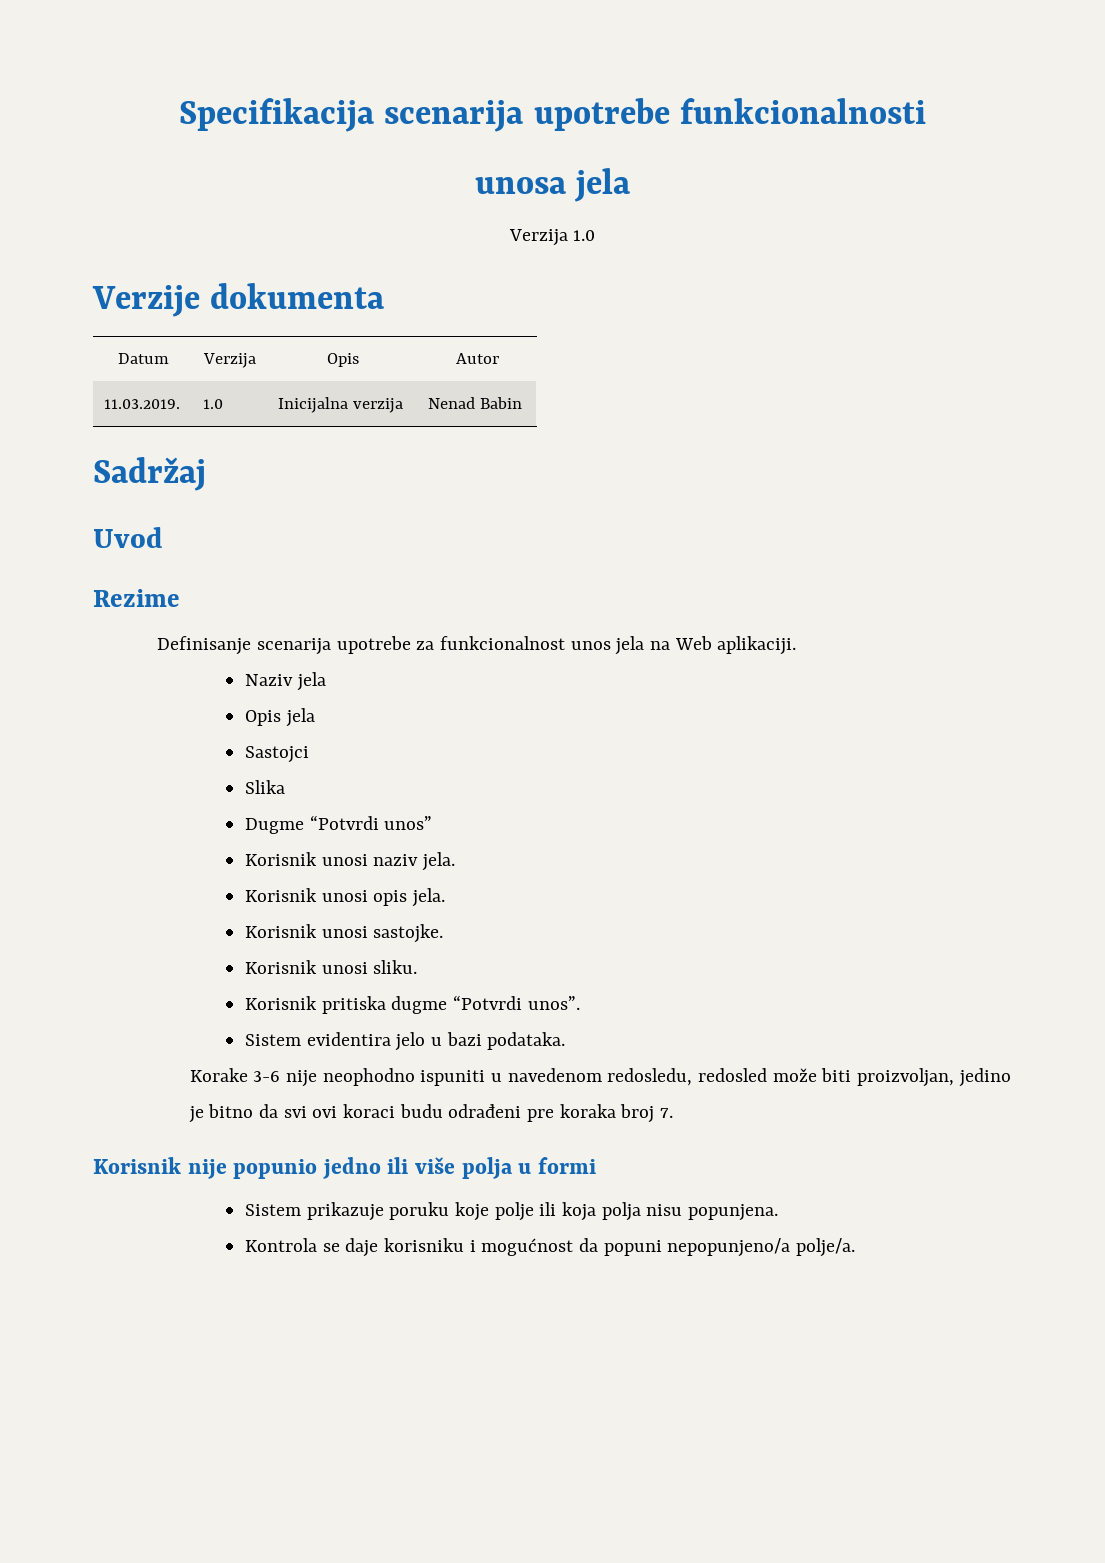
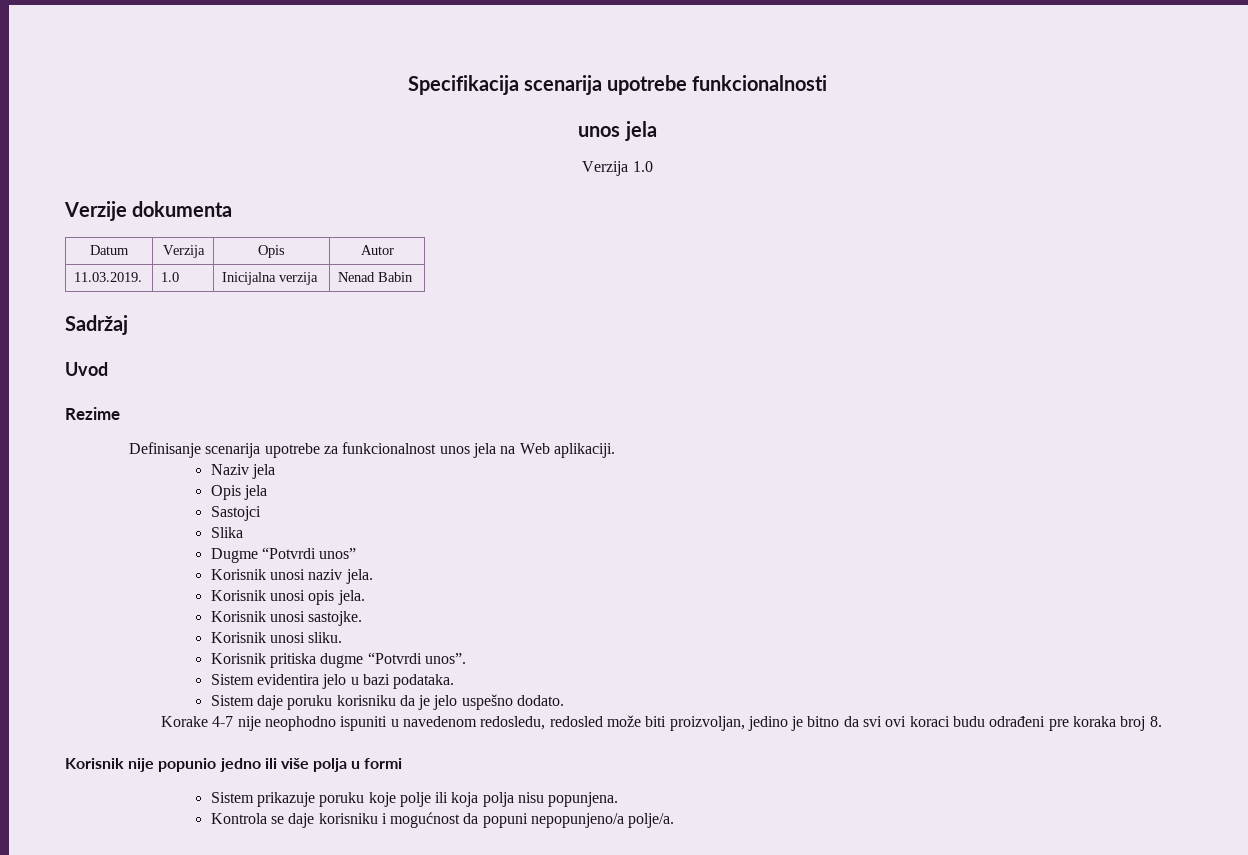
  Specifikacija scenarija upotrebe funkcionalnosti
- unosa jela
+ unos jela
+ Sistem daje poruku korisniku da je jelo uspešno dodato.
- Korake 3-6 nije neophodno ispuniti u navedenom redosledu, redosled može biti proizvoljan, jedino je bitno da svi ovi koraci budu odrađeni pre koraka broj 7.
+ Korake 4-7 nije neophodno ispuniti u navedenom redosledu, redosled može biti proizvoljan, jedino je bitno da svi ovi koraci budu odrađeni pre koraka broj 8.

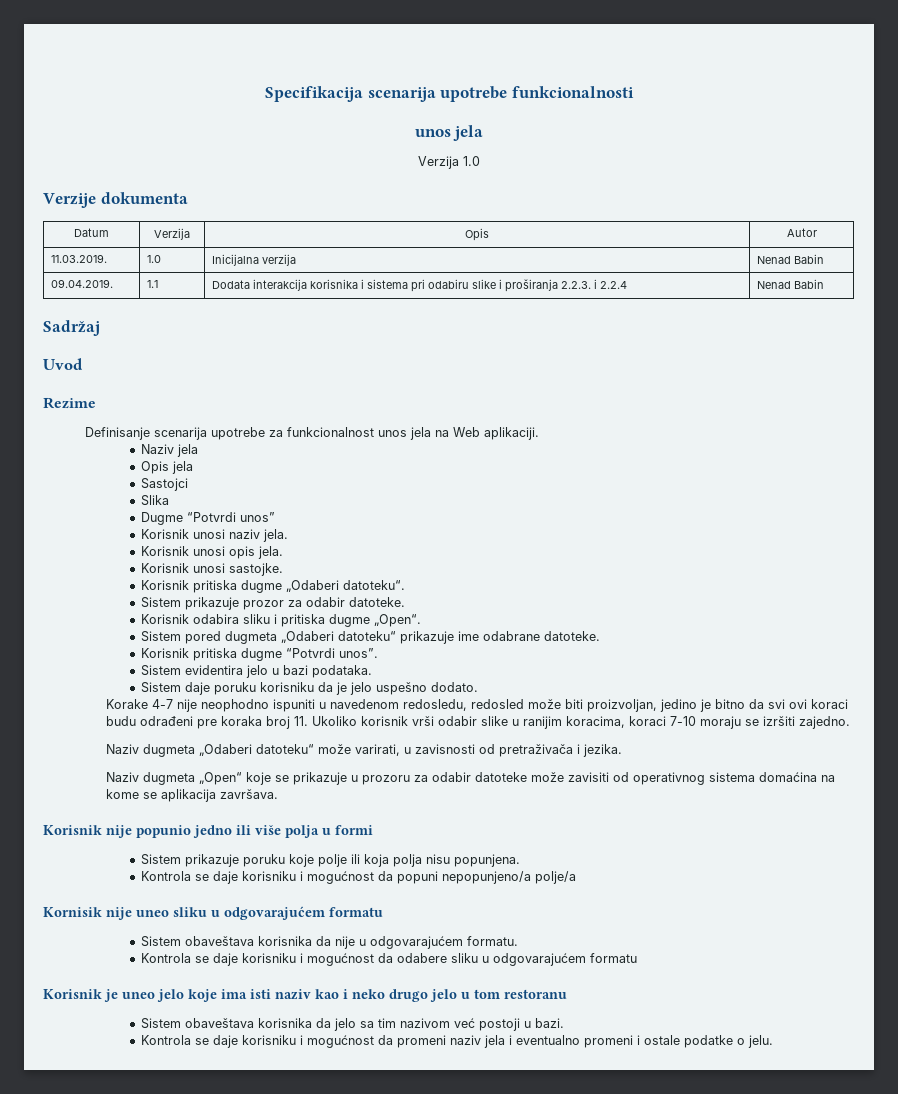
+ 09.04.2019. | 1.1 | Dodata interakcija korisnika i sistema pri odabiru slike i proširanja 2.2.3. i 2.2.4 | Nenad Babin
- Korisnik unosi sliku.
+ Korisnik pritiska dugme „Odaberi datoteku“.
+ Sistem prikazuje prozor za odabir datoteke.
+ Korisnik odabira sliku i pritiska dugme „Open“.
+ Sistem pored dugmeta „Odaberi datoteku“ prikazuje ime odabrane datoteke.
- Korake 4-7 nije neophodno ispuniti u navedenom redosledu, redosled može biti proizvoljan, jedino je bitno da svi ovi koraci budu odrađeni pre koraka broj 8.
+ Korake 4-7 nije neophodno ispuniti u navedenom redosledu, redosled može biti proizvoljan, jedino je bitno da svi ovi koraci budu odrađeni pre koraka broj 11. Ukoliko korisnik vrši odabir slike u ranijim koracima, koraci 7-10 moraju se izršiti zajedno.
+ Naziv dugmeta „Odaberi datoteku“ može varirati, u zavisnosti od pretraživača i jezika.
+ Naziv dugmeta „Open“ koje se prikazuje u prozoru za odabir datoteke može zavisiti od operativnog sistema domaćina na kome se aplikacija završava.
- Kontrola se daje korisniku i mogućnost da popuni nepopunjeno/a polje/a.
+ Kontrola se daje korisniku i mogućnost da popuni nepopunjeno/a polje/a
+ Kornisik nije uneo sliku u odgovarajućem formatu
+ Sistem obaveštava korisnika da nije u odgovarajućem formatu.
+ Kontrola se daje korisniku i mogućnost da odabere sliku u odgovarajućem formatu
+ Korisnik je uneo jelo koje ima isti naziv kao i neko drugo jelo u tom restoranu
+ Sistem obaveštava korisnika da jelo sa tim nazivom već postoji u bazi.
+ Kontrola se daje korisniku i mogućnost da promeni naziv jela i eventualno promeni i ostale podatke o jelu.

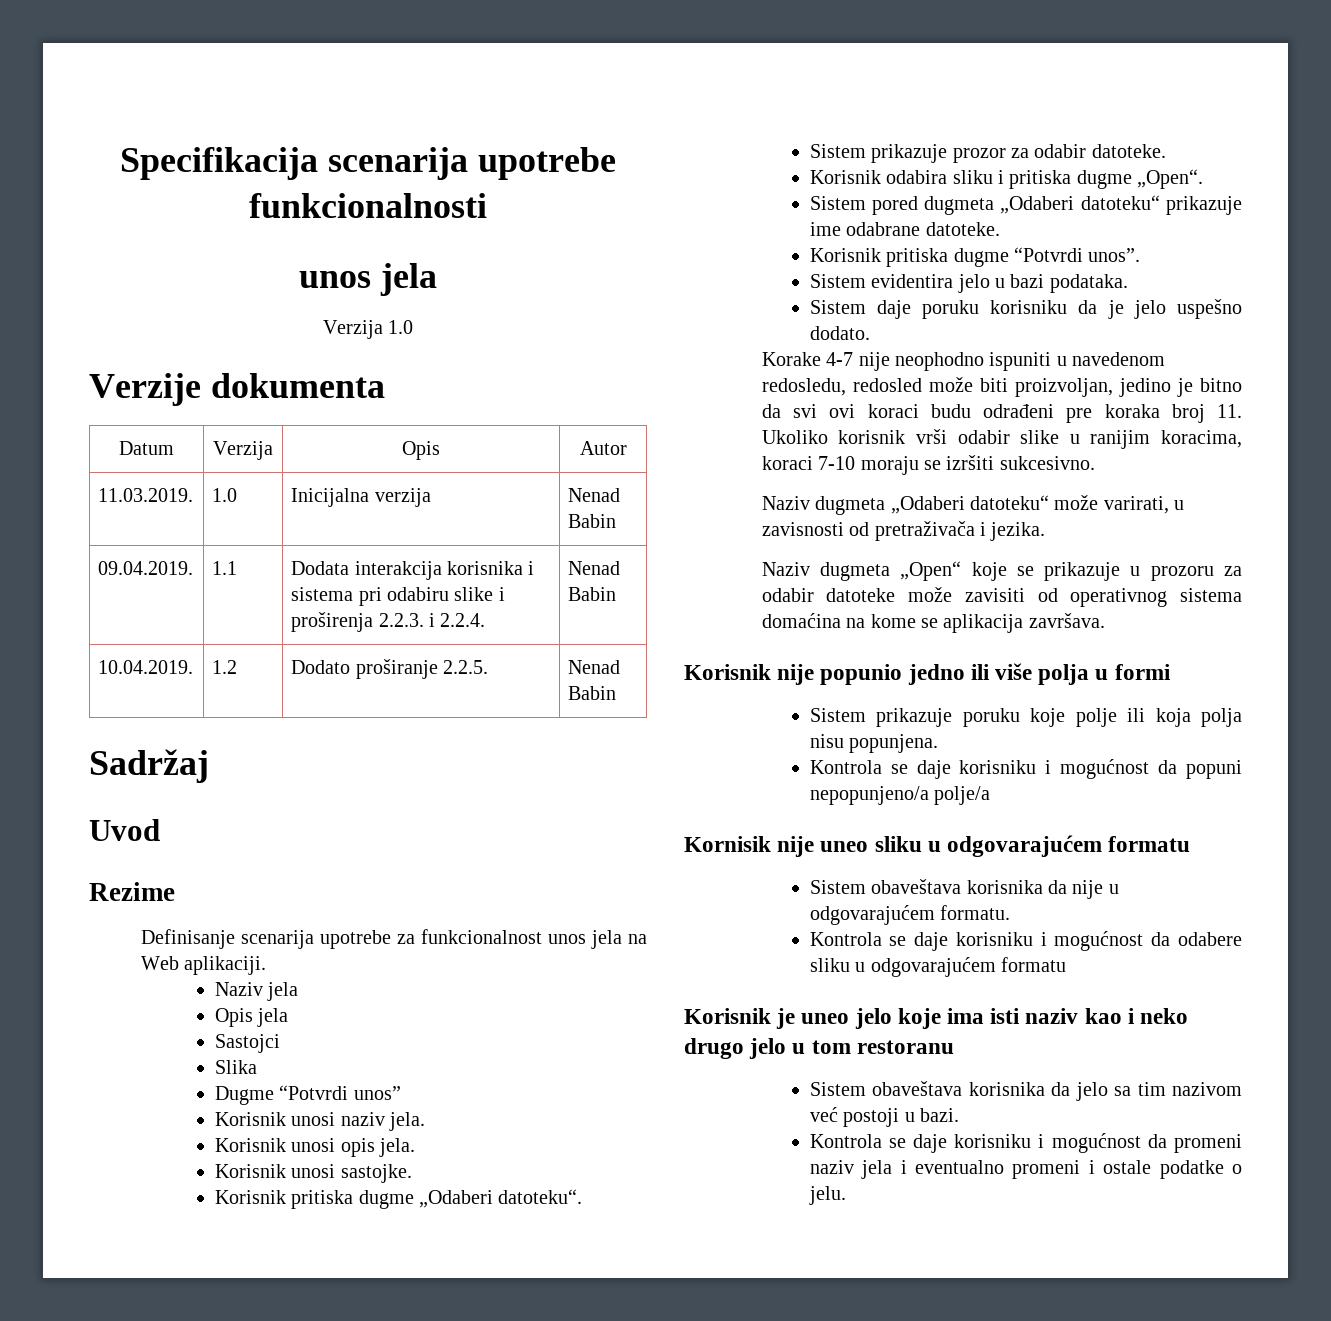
- 09.04.2019. | 1.1 | Dodata interakcija korisnika i sistema pri odabiru slike i proširanja 2.2.3. i 2.2.4 | Nenad Babin
+ 09.04.2019. | 1.1 | Dodata interakcija korisnika i sistema pri odabiru slike i proširenja 2.2.3. i 2.2.4. | Nenad Babin
+ 10.04.2019. | 1.2 | Dodato proširanje 2.2.5. | Nenad Babin
- Korake 4-7 nije neophodno ispuniti u navedenom redosledu, redosled može biti proizvoljan, jedino je bitno da svi ovi koraci budu odrađeni pre koraka broj 11. Ukoliko korisnik vrši odabir slike u ranijim koracima, koraci 7-10 moraju se izršiti zajedno.
+ Korake 4-7 nije neophodno ispuniti u navedenom redosledu, redosled može biti proizvoljan, jedino je bitno da svi ovi koraci budu odrađeni pre koraka broj 11. Ukoliko korisnik vrši odabir slike u ranijim koracima, koraci 7-10 moraju se izršiti sukcesivno.

